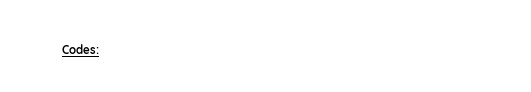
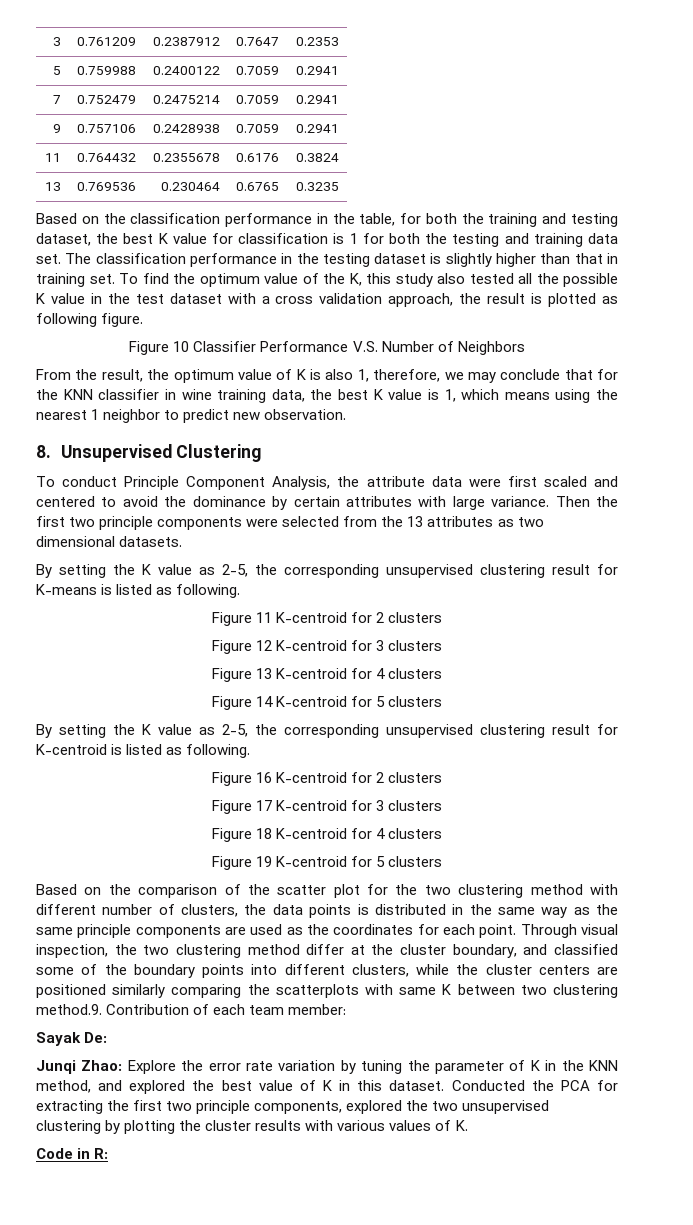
- Codes:
+ 3 | 0.761209 | 0.2387912 | 0.7647 | 0.2353
+ 5 | 0.759988 | 0.2400122 | 0.7059 | 0.2941
+ 7 | 0.752479 | 0.2475214 | 0.7059 | 0.2941
+ 9 | 0.757106 | 0.2428938 | 0.7059 | 0.2941
+ 11 | 0.764432 | 0.2355678 | 0.6176 | 0.3824
+ 13 | 0.769536 | 0.230464 | 0.6765 | 0.3235
+ Based on the classification performance in the table, for both the training and testing dataset, the best K value for classification is 1 for both the testing and training data set. The classification performance in the testing dataset is slightly higher than that in training set. To find the optimum value of the K, this study also tested all the possible K value in the test dataset with a cross validation approach, the result is plotted as following figure.
+ Figure 10 Classifier Performance V.S. Number of Neighbors
+ From the result, the optimum value of K is also 1, therefore, we may conclude that for the KNN classifier in wine training data, the best K value is 1, which means using the nearest 1 neighbor to predict new observation.
+ 8. Unsupervised Clustering
+ To conduct Principle Component Analysis, the attribute data were first scaled and centered to avoid the dominance by certain attributes with large variance. Then the first two principle components were selected from the 13 attributes as two dimensional datasets.
+ By setting the K value as 2-5, the corresponding unsupervised clustering result for K-means is listed as following.
+ Figure 11 K-centroid for 2 clusters
+ Figure 12 K-centroid for 3 clusters
+ Figure 13 K-centroid for 4 clusters
+ Figure 14 K-centroid for 5 clusters
+ By setting the K value as 2-5, the corresponding unsupervised clustering result for K-centroid is listed as following.
+ Figure 16 K-centroid for 2 clusters
+ Figure 17 K-centroid for 3 clusters
+ Figure 18 K-centroid for 4 clusters
+ Figure 19 K-centroid for 5 clusters
+ Based on the comparison of the scatter plot for the two clustering method with different number of clusters, the data points is distributed in the same way as the same principle components are used as the coordinates for each point. Through visual inspection, the two clustering method differ at the cluster boundary, and classified some of the boundary points into different clusters, while the cluster centers are positioned similarly comparing the scatterplots with same K between two clustering method.9. Contribution of each team member:
+ Sayak De:
+ Junqi Zhao: Explore the error rate variation by tuning the parameter of K in the KNN method, and explored the best value of K in this dataset. Conducted the PCA for extracting the first two principle components, explored the two unsupervised clustering by plotting the cluster results with various values of K.
+ Code in R:

